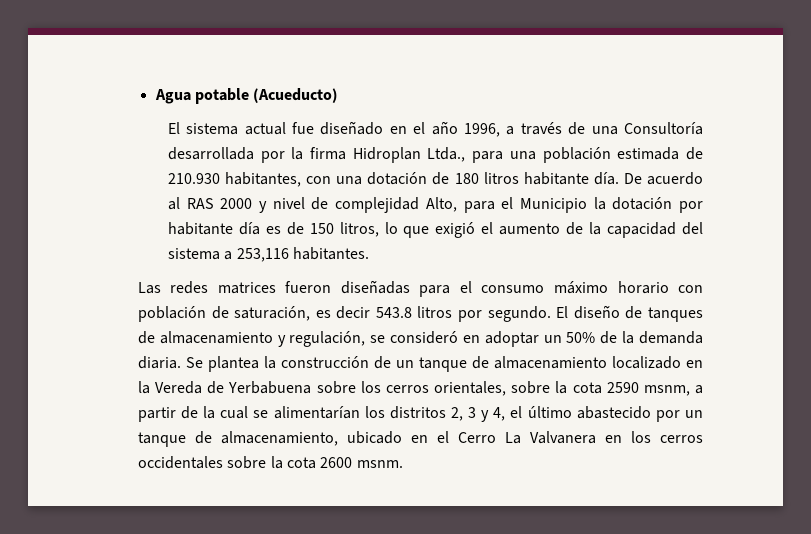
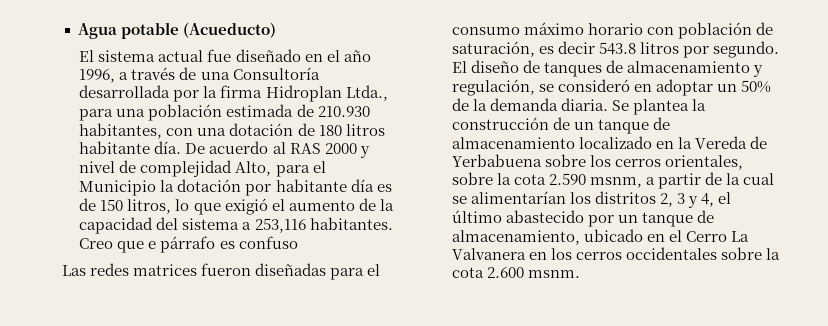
+ Creo que e párrafo es confuso
- Se plantea la construcción de un tanque de almacenamiento localizado en la Vereda de Yerbabuena sobre los cerros orientales, sobre la cota 2590 msnm, a partir de la cual se alimentarían los distritos 2, 3 y 4, el último abastecido por un tanque de almacenamiento, ubicado en el Cerro La Valvanera en los cerros occidentales sobre la cota 2600 msnm.
+ Se plantea la construcción de un tanque de almacenamiento localizado en la Vereda de Yerbabuena sobre los cerros orientales, sobre la cota 2.590 msnm, a partir de la cual se alimentarían los distritos 2, 3 y 4, el último abastecido por un tanque de almacenamiento, ubicado en el Cerro La Valvanera en los cerros occidentales sobre la cota 2.600 msnm.

